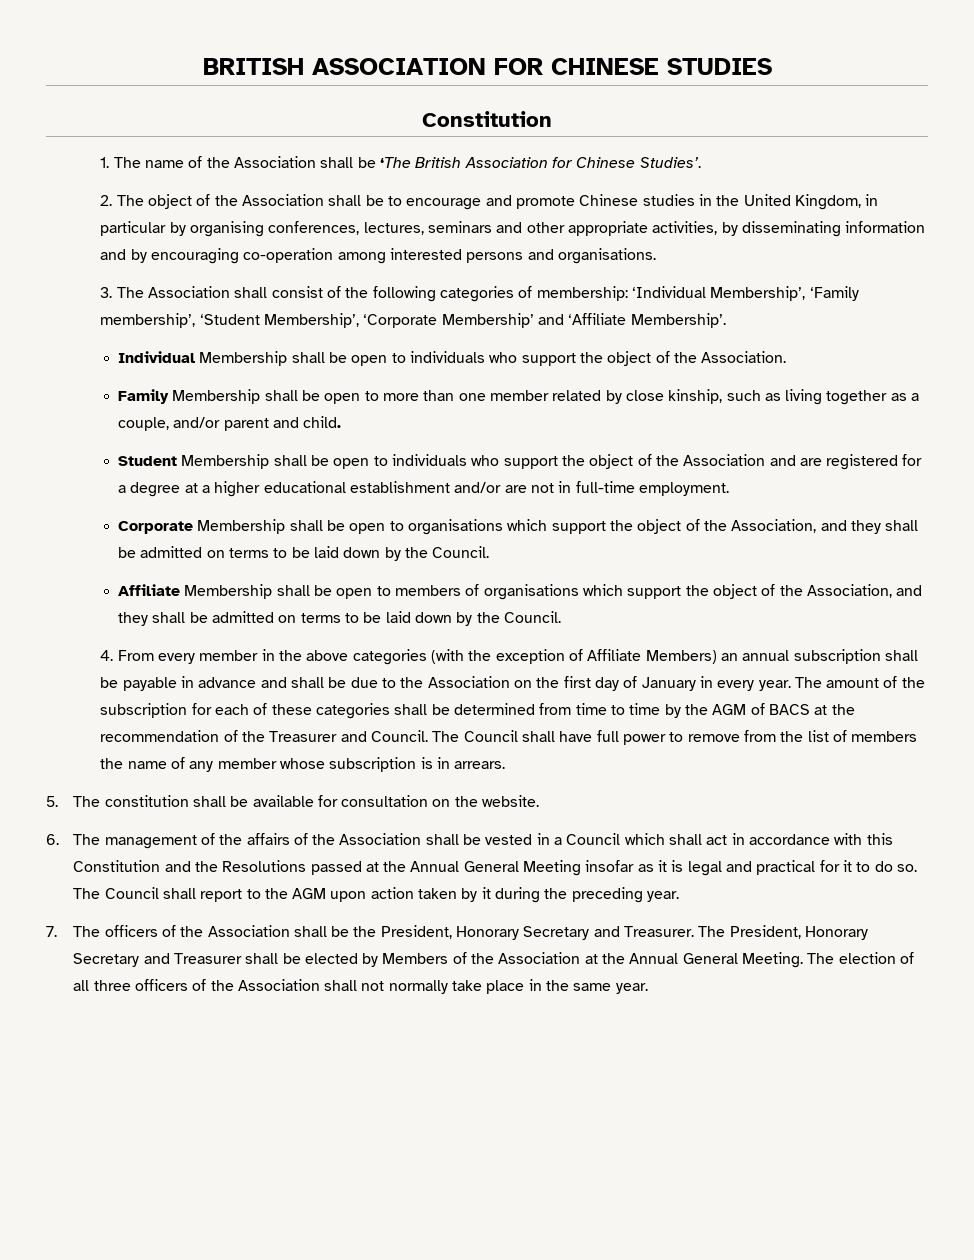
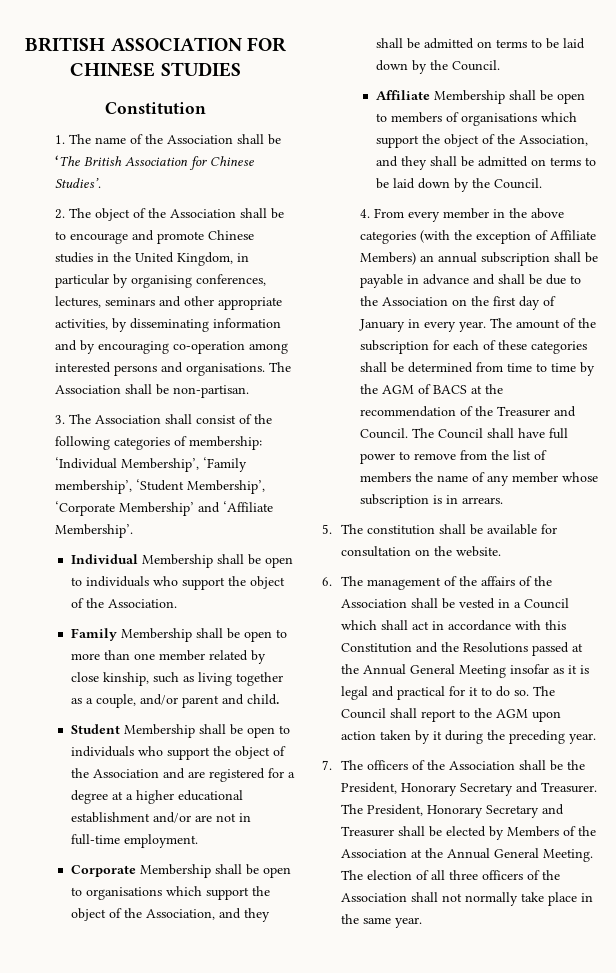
+ The Association shall be non-partisan.

